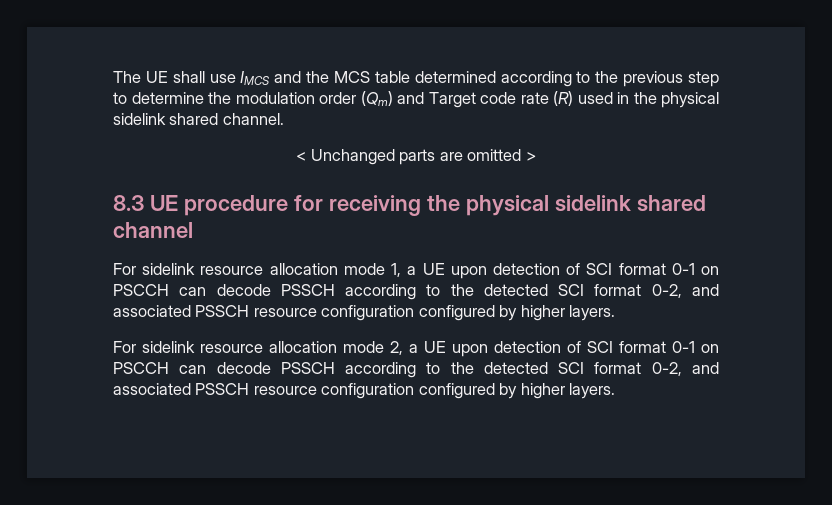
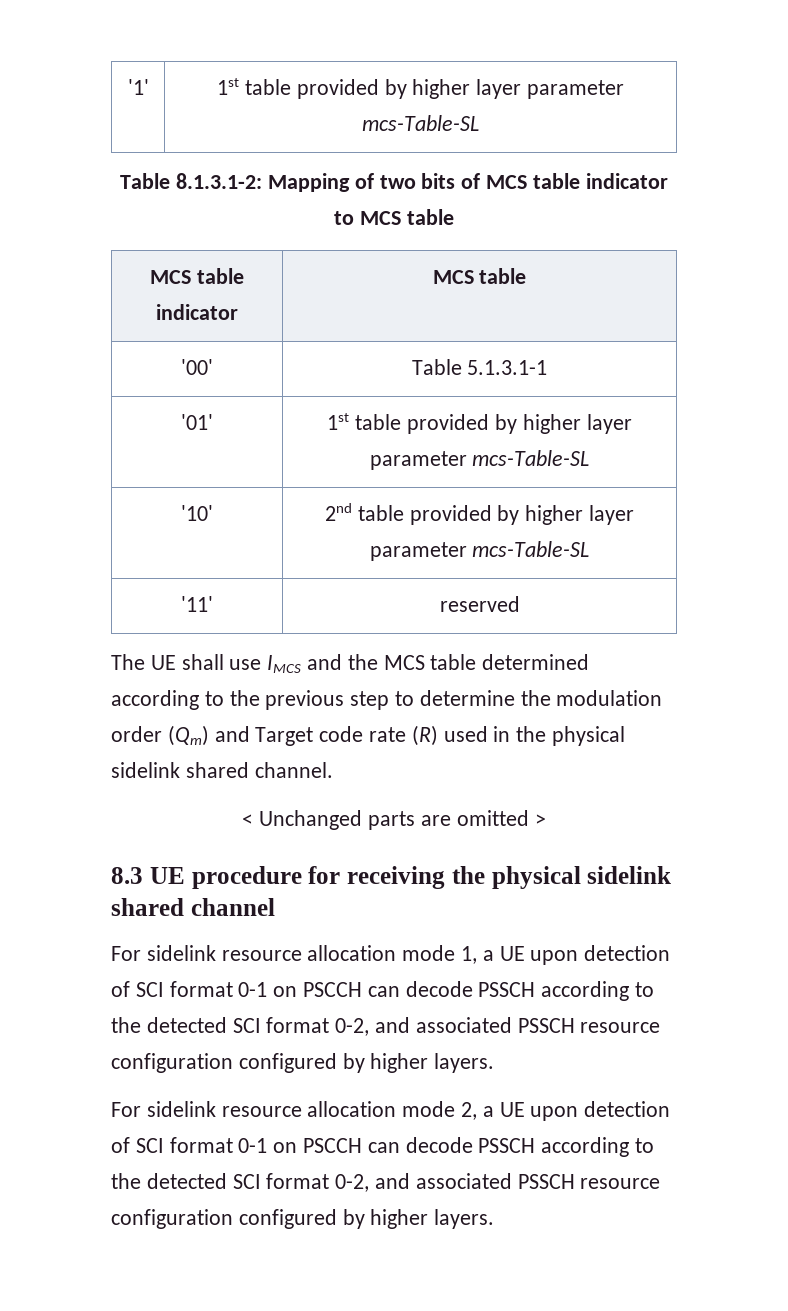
+ '1' | 1st table provided by higher layer parameter mcs-Table-SL
+ Table 8.1.3.1-2: Mapping of two bits of MCS table indicator to MCS table
+ MCS table indicator | MCS table
+ '00' | Table 5.1.3.1-1
+ '01' | 1st table provided by higher layer parameter mcs-Table-SL
+ '10' | 2nd table provided by higher layer parameter mcs-Table-SL
+ '11' | reserved

